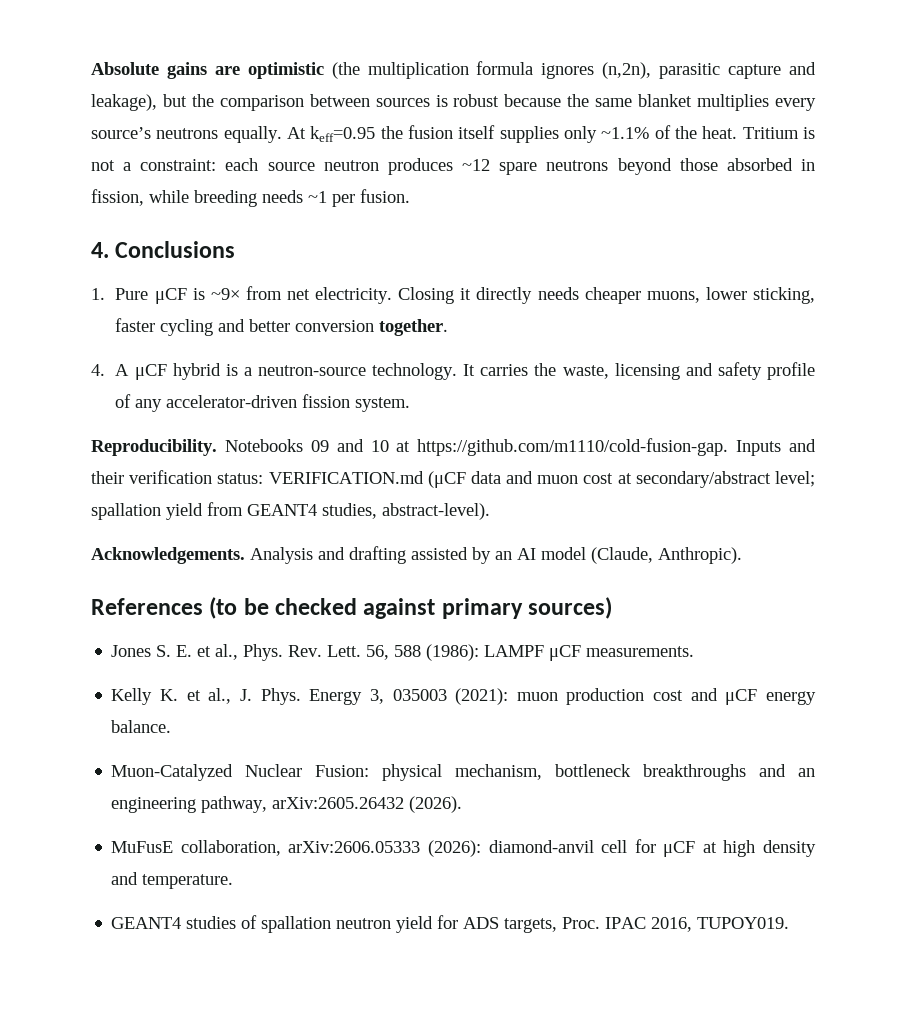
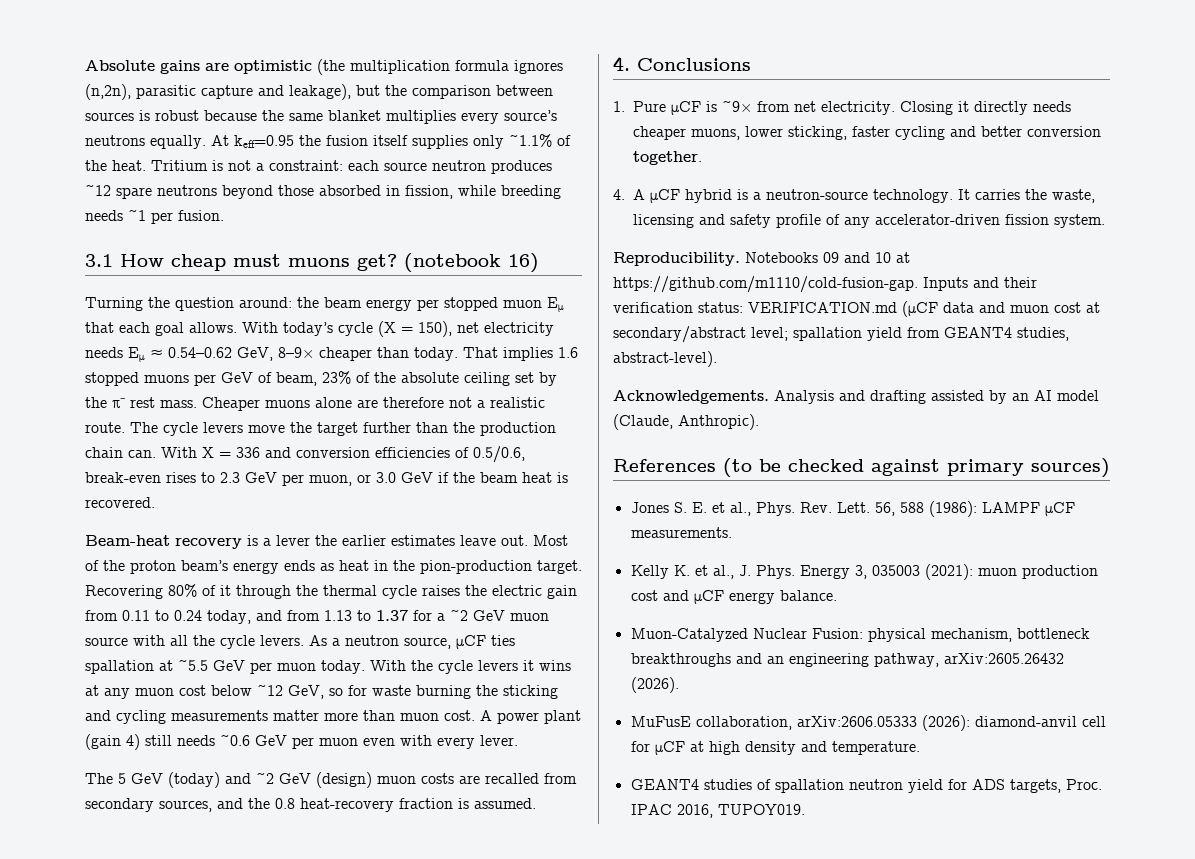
+ 3.1 How cheap must muons get? (notebook 16)
+ Turning the question around: the beam energy per stopped muon Eμ that each goal allows. With today’s cycle (X = 150), net electricity needs Eμ ≈ 0.54–0.62 GeV, 8–9× cheaper than today. That implies 1.6 stopped muons per GeV of beam, 23% of the absolute ceiling set by the π⁻ rest mass. Cheaper muons alone are therefore not a realistic route. The cycle levers move the target further than the production chain can. With X = 336 and conversion efficiencies of 0.5/0.6, break-even rises to 2.3 GeV per muon, or 3.0 GeV if the beam heat is recovered.
+ Beam-heat recovery is a lever the earlier estimates leave out. Most of the proton beam’s energy ends as heat in the pion-production target. Recovering 80% of it through the thermal cycle raises the electric gain from 0.11 to 0.24 today, and from 1.13 to 1.37 for a ~2 GeV muon source with all the cycle levers. As a neutron source, μCF ties spallation at ~5.5 GeV per muon today. With the cycle levers it wins at any muon cost below ~12 GeV, so for waste burning the sticking and cycling measurements matter more than muon cost. A power plant (gain 4) still needs ~0.6 GeV per muon even with every lever.
+ The 5 GeV (today) and ~2 GeV (design) muon costs are recalled from secondary sources, and the 0.8 heat-recovery fraction is assumed.

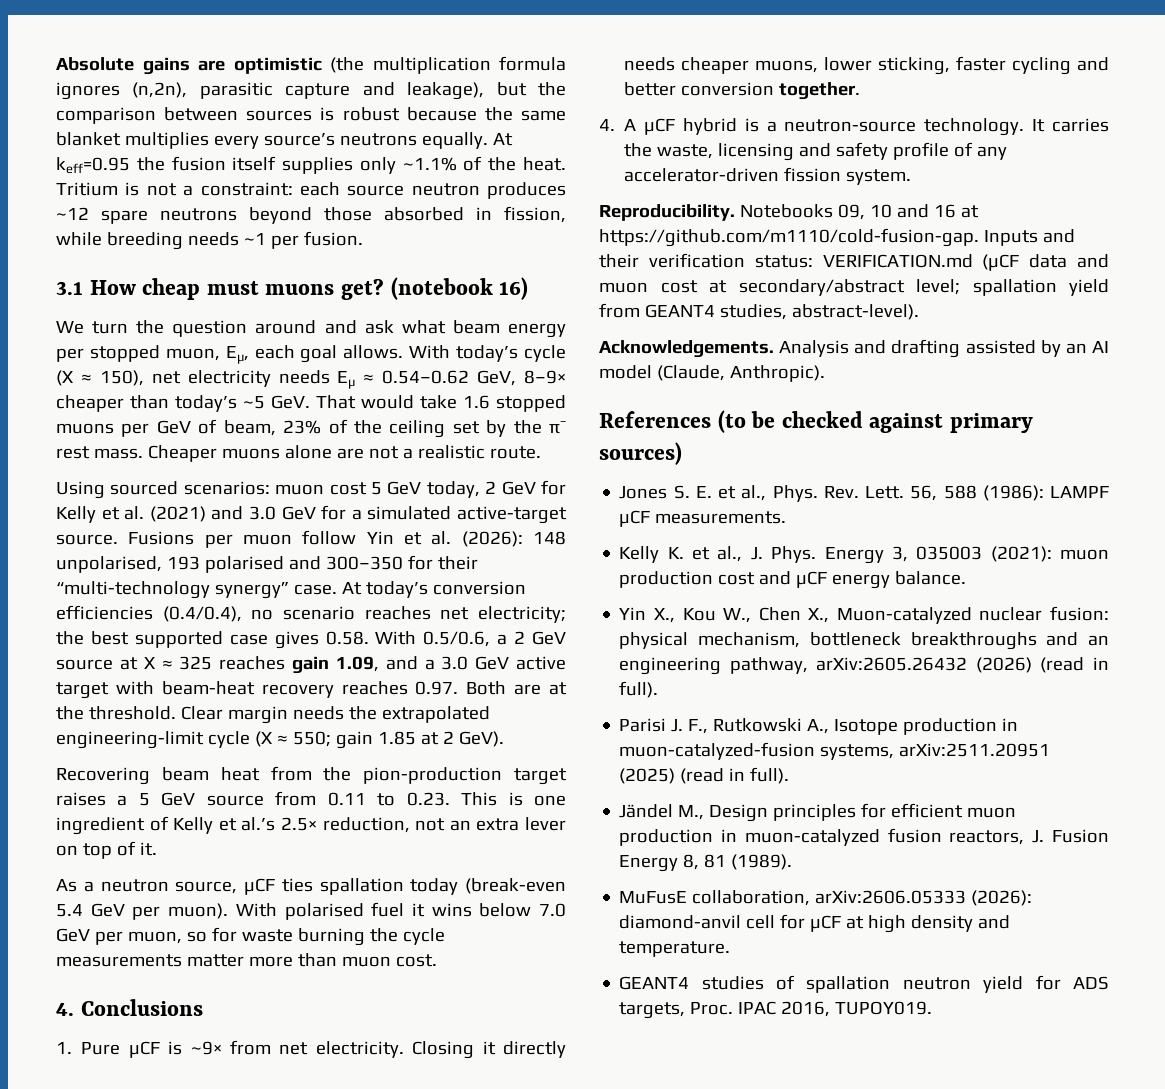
- Turning the question around: the beam energy per stopped muon Eμ that each goal allows.
+ We turn the question around and ask what beam energy per stopped muon, Eμ, each goal allows.
- With today’s cycle (X = 150), net electricity needs Eμ ≈ 0.54–0.62 GeV, 8–9× cheaper than today. That implies 1.6 stopped muons per GeV of beam, 23% of the absolute ceiling set by the π⁻ rest mass.
+ With today’s cycle (X ≈ 150), net electricity needs Eμ ≈ 0.54–0.62 GeV, 8–9× cheaper than today’s ~5 GeV. That would take 1.6 stopped muons per GeV of beam, 23% of the ceiling set by the π⁻ rest mass.
- Cheaper muons alone are therefore not a realistic route. The cycle levers move the target further than the production chain can. With X = 336 and conversion efficiencies of 0.5/0.6, break-even rises to 2.3 GeV per muon, or 3.0 GeV if the beam heat is recovered.
- Beam-heat recovery is a lever the earlier estimates leave out. Most of the proton beam’s energy ends as heat in the pion-production target. Recovering 80% of it through the thermal cycle raises the electric gain from 0.11 to 0.24 today, and from 1.13 to 1.37 for a ~2 GeV muon source with all the cycle levers. As a neutron source, μCF ties spallation at ~5.5 GeV per muon today. With the cycle levers it wins at any muon cost below ~12 GeV, so for waste burning the sticking and cycling measurements matter more than muon cost. A power plant (gain 4) still needs ~0.6 GeV per muon even with every lever.
- The 5 GeV (today) and ~2 GeV (design) muon costs are recalled from secondary sources, and the 0.8 heat-recovery fraction is assumed.
+ Cheaper muons alone are not a realistic route.
+ Using sourced scenarios: muon cost 5 GeV today, 2 GeV for Kelly et al. (2021) and 3.0 GeV for a simulated active-target source. Fusions per muon follow Yin et al. (2026): 148 unpolarised, 193 polarised and 300–350 for their “multi-technology synergy” case. At today’s conversion efficiencies (0.4/0.4), no scenario reaches net electricity; the best supported case gives 0.58. With 0.5/0.6, a 2 GeV source at X ≈ 325 reaches gain 1.09, and a 3.0 GeV active target with beam-heat recovery reaches 0.97. Both are at the threshold. Clear margin needs the extrapolated engineering-limit cycle (X ≈ 550; gain 1.85 at 2 GeV).
+ Recovering beam heat from the pion-production target raises a 5 GeV source from 0.11 to 0.23. This is one ingredient of Kelly et al.’s 2.5× reduction, not an extra lever on top of it.
+ As a neutron source, μCF ties spallation today (break-even 5.4 GeV per muon). With polarised fuel it wins below 7.0 GeV per muon, so for waste burning the cycle measurements matter more than muon cost.
- Notebooks 09 and 10 at https://github.com/m1110/cold-fusion-gap. Inputs and their verification status: VERIFICATION.md (μCF data and muon cost at secondary/abstract level; spallation yield from GEANT4 studies, abstract-level).
+ Notebooks 09, 10 and 16 at https://github.com/m1110/cold-fusion-gap. Inputs and their verification status: VERIFICATION.md (μCF data and muon cost at secondary/abstract level; spallation yield from GEANT4 studies, abstract-level).
- Muon-Catalyzed Nuclear Fusion: physical mechanism, bottleneck breakthroughs and an engineering pathway, arXiv:2605.26432 (2026).
+ Yin X., Kou W., Chen X., Muon-catalyzed nuclear fusion: physical mechanism, bottleneck breakthroughs and an engineering pathway, arXiv:2605.26432 (2026) (read in full).
+ Parisi J. F., Rutkowski A., Isotope production in muon-catalyzed-fusion systems, arXiv:2511.20951 (2025) (read in full).
+ Jändel M., Design principles for efficient muon production in muon-catalyzed fusion reactors, J. Fusion Energy 8, 81 (1989).

